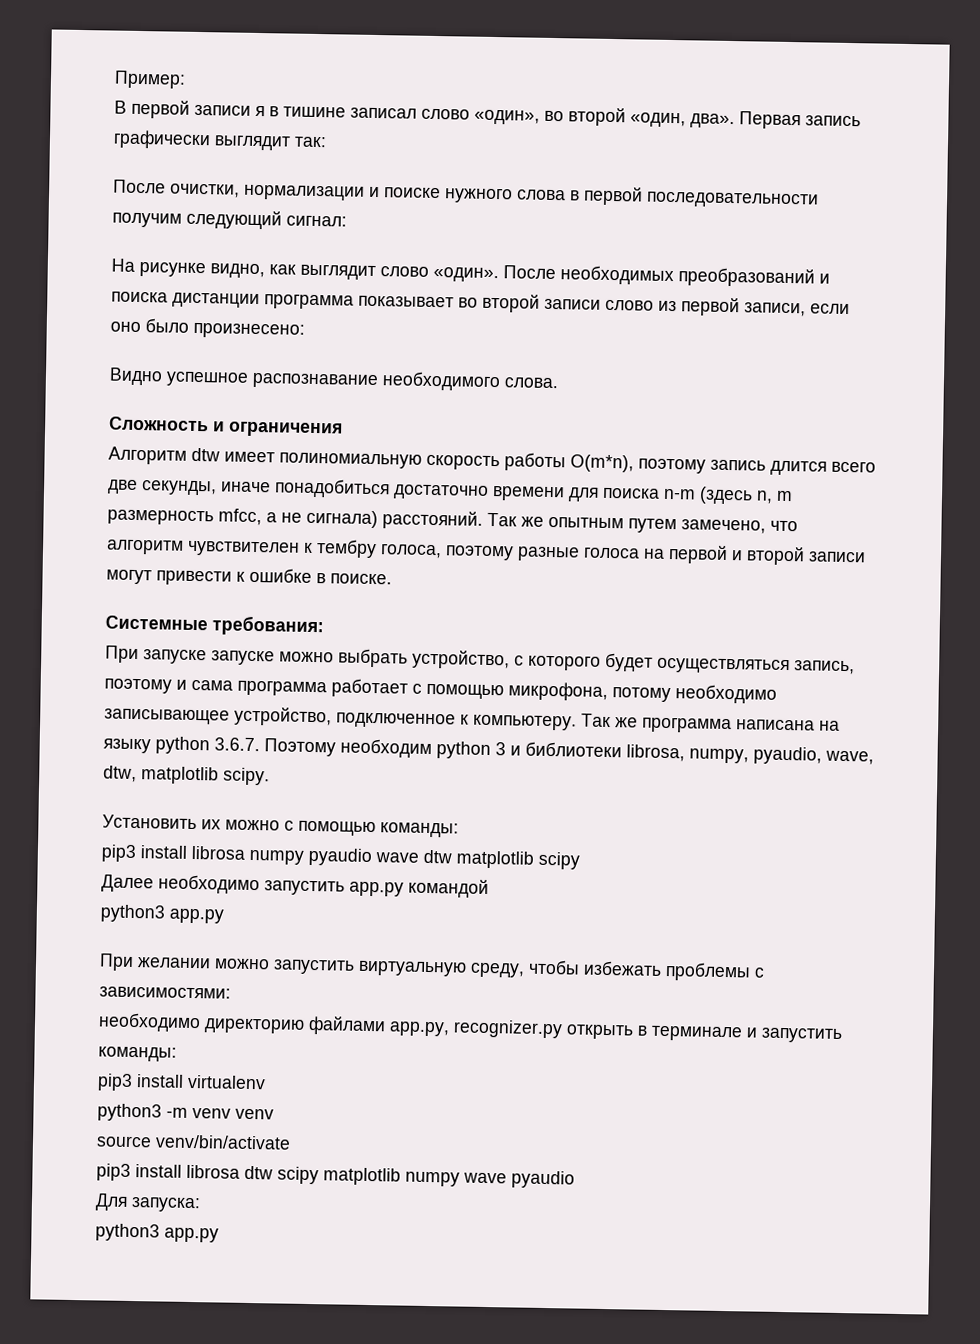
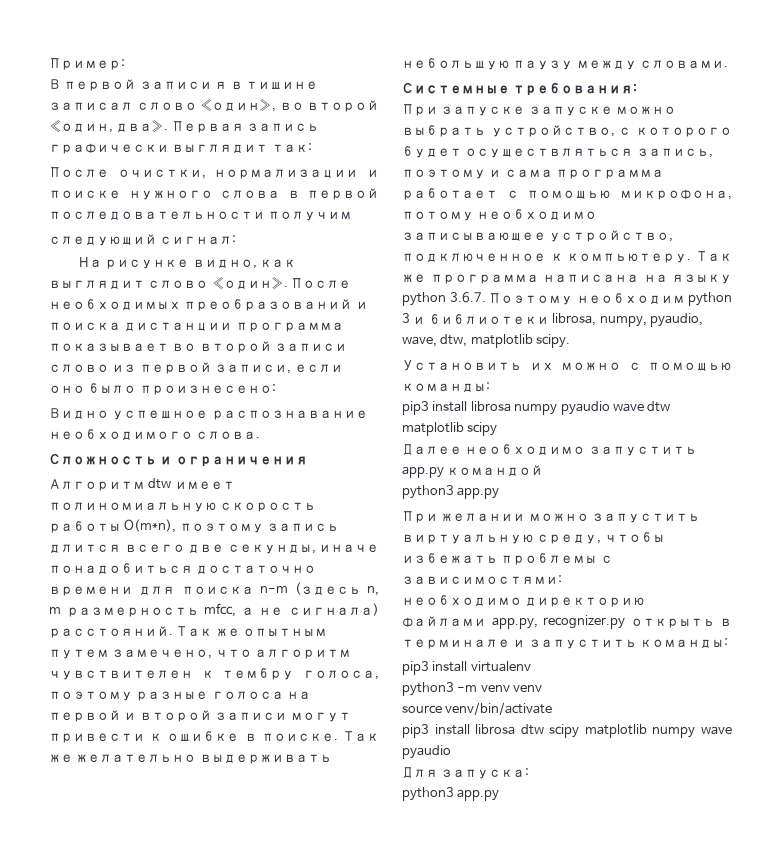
- После очистки, нормализации и поиске нужного слова в первой последовательности получим следующий сигнал:
+ После очистки, нормализации и поиске нужного слова в первой последовательности получим
+ следующий сигнал:
+ Так же желательно выдерживать небольшую паузу между словами.

